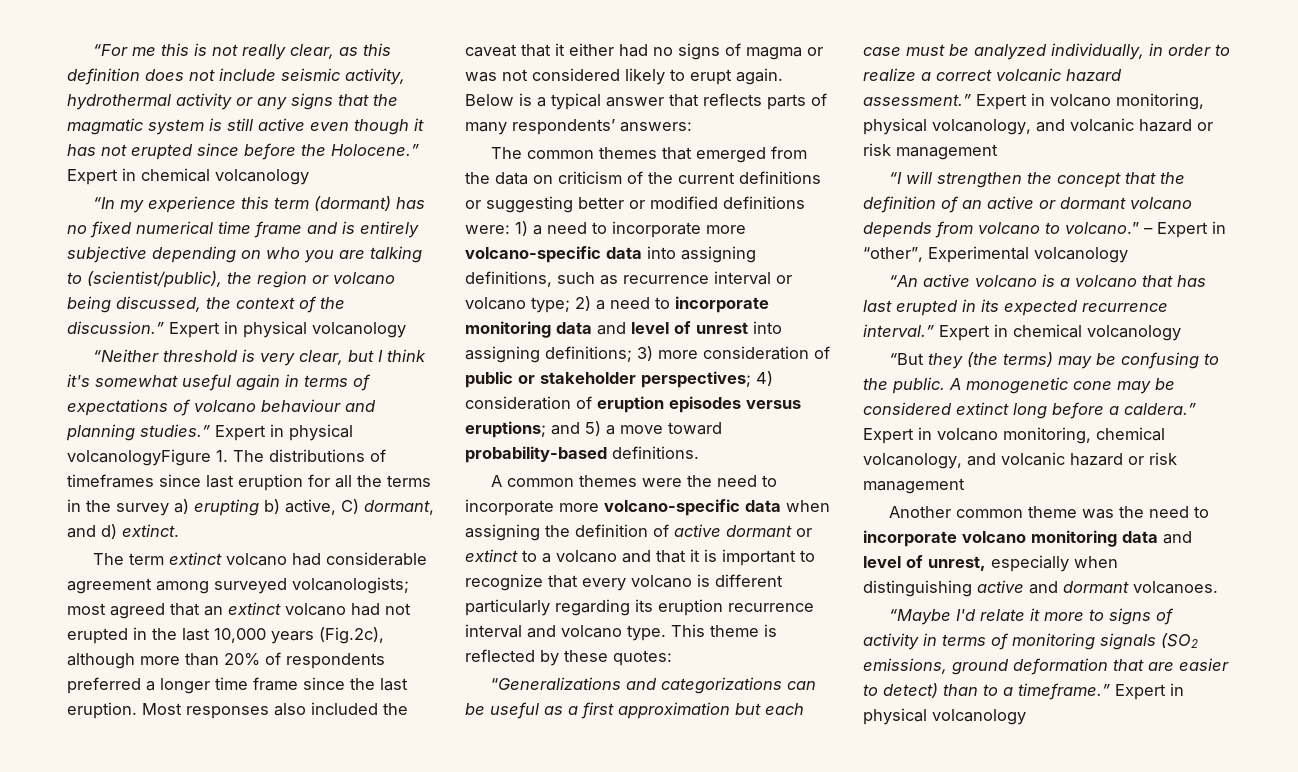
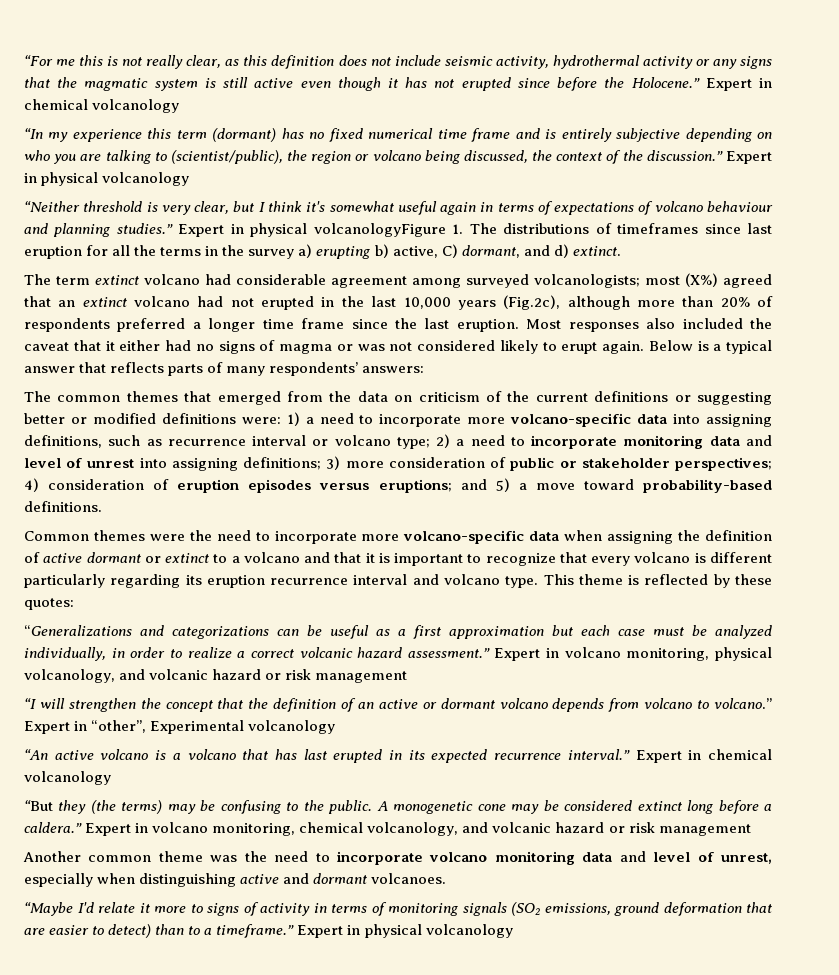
- The term extinct volcano had considerable agreement among surveyed volcanologists; most agreed that an extinct volcano had not erupted in the last 10,000 years (Fig.2c), although more than 20% of respondents preferred a longer time frame since the last eruption.
+ The term extinct volcano had considerable agreement among surveyed volcanologists; most (X%) agreed that an extinct volcano had not erupted in the last 10,000 years (Fig.2c), although more than 20% of respondents preferred a longer time frame since the last eruption.
- A common themes were the need to incorporate more volcano-specific data when assigning the definition of active dormant or extinct to a volcano and that it is important to recognize that every volcano is different particularly regarding its eruption recurrence interval and volcano type.
+ Common themes were the need to incorporate more volcano-specific data when assigning the definition of active dormant or extinct to a volcano and that it is important to recognize that every volcano is different particularly regarding its eruption recurrence interval and volcano type.
- – Expert in “other”, Experimental volcanology
+ Expert in “other”, Experimental volcanology

